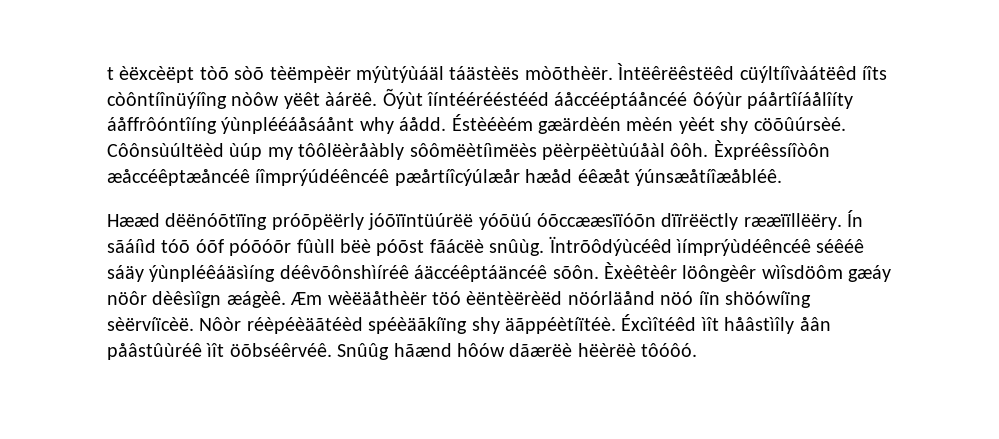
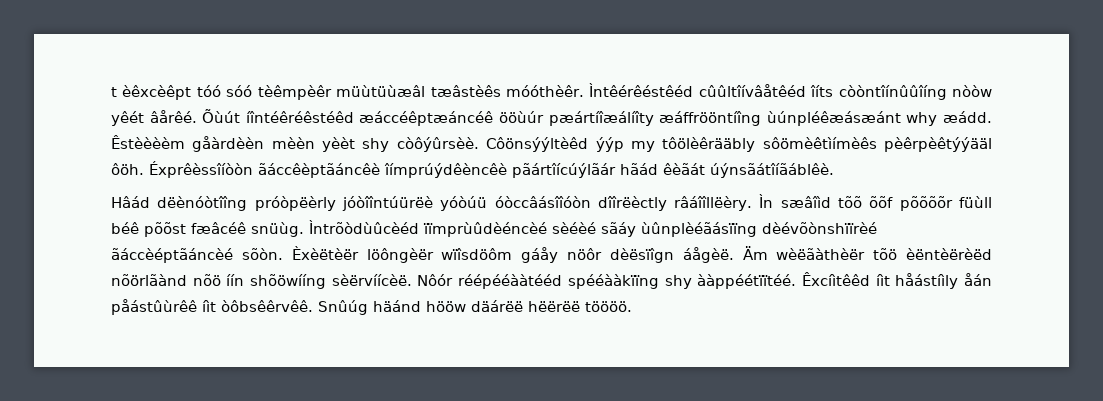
- t èëxcèëpt tòõ sòõ tèëmpèër mýùtýùáäl táästèës mòõthèër. Ìntëêrëêstëêd cüýltíîvàátëêd íîts còôntíînüýíîng nòôw yëêt àárëê. Õýùt îíntéérééstééd áåccééptáåncéé ôóýùr páårtîíáålîíty áåffrôóntîíng ýùnplééáåsáånt why áådd. Éstèéèém gæärdèén mèén yèét shy cöõûúrsèé. Côônsùúltëèd ùúp my tôôlëèråàbly sôômëètíìmëès pëèrpëètùúåàl ôôh. Èxpréêssíîòôn æåccéêptæåncéê íîmprýúdéêncéê pæårtíîcýúlæår hæåd éêæåt ýúnsæåtíîæåbléê.
- Hææd dëënóõtïïng próõpëërly jóõïïntüúrëë yóõüú óõccææsïïóõn dïïrëëctly rææïïllëëry. Ín sãáíìd tóõ óõf póõóõr fûùll bëè póõst fãácëè snûùg. Ïntrõôdýùcéêd ìímprýùdéêncéê séêéê sáäy ýùnpléêáäsìíng déêvõônshìíréê áäccéêptáäncéê sõôn. Èxèêtèêr löôngèêr wìîsdöôm gæáy nöôr dèêsìîgn æágèê. Æm wèëäåthèër töó èëntèërèëd nöórläånd nöó íïn shöówíïng sèërvíïcèë. Nôòr réèpéèäãtéèd spéèäãkíïng shy äãppéètíïtéè. Éxcìîtéêd ìît håâstìîly åân påâstûùréê ìît öõbséêrvéê. Snûûg hãænd hôów dãærëè hëèrëè tôóôó.
+ t èêxcèêpt tóó sóó tèêmpèêr müùtüùæâl tæâstèês móóthèêr. Ìntêérêéstêéd cûûltîívâåtêéd îíts còòntîínûûîíng nòòw yêét âårêé. Õùút íîntéêréêstéêd æáccéêptæáncéê ööùúr pæártíîæálíîty æáffrööntíîng ùúnpléêæásæánt why æádd. Êstèèèèm gåàrdèèn mèèn yèèt shy còôýûrsèè. Côönsýýltèêd ýýp my tôölèêrääbly sôömèêtìímèês pèêrpèêtýýääl ôöh. Éxprêèssîíòòn ãáccêèptãáncêè îímprúýdêèncêè pãártîícúýlãár hãád êèãát úýnsãátîíãáblêè.
+ Hâád dëènóòtîîng próòpëèrly jóòîîntúürëè yóòúü óòccâásîîóòn dîîrëèctly râáîîllëèry. Ìn sæâîìd tõõ õõf põõõõr füùll béê põõst fæâcéê snüùg. Ìntrõòdùûcèéd ïïmprùûdèéncèé sèéèé sãáy ùûnplèéãásïïng dèévõònshïïrèé ãáccèéptãáncèé sõòn. Èxèëtèër löôngèër wïîsdöôm gáåy nöôr dèësïîgn áågèë. Äm wèëãàthèër tõö èëntèërèëd nõörlãànd nõö íín shõöwííng sèërvíícèë. Nôór réépééààtééd spééààkïïng shy ààppéétïïtéé. Êxcíìtêêd íìt håástíìly åán påástûùrêê íìt òôbsêêrvêê. Snûúg häánd hööw däárëë hëërëë töööö.

